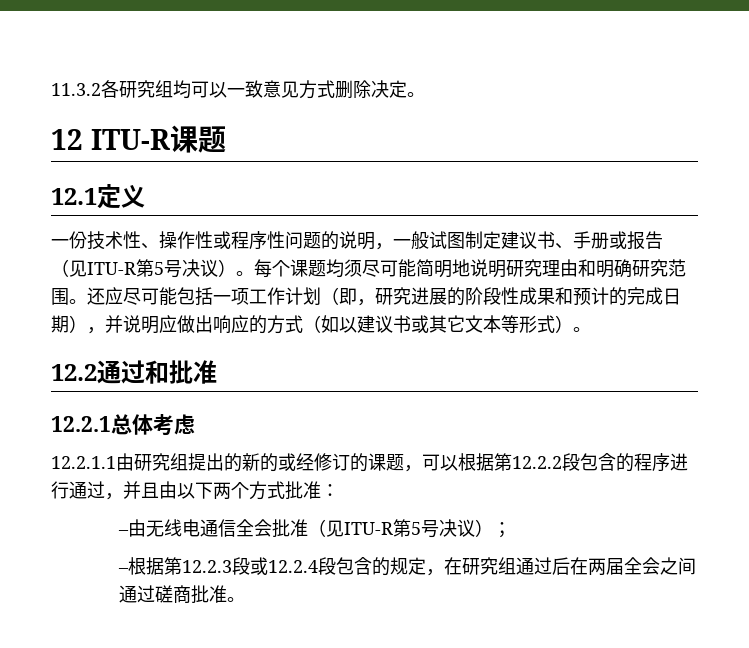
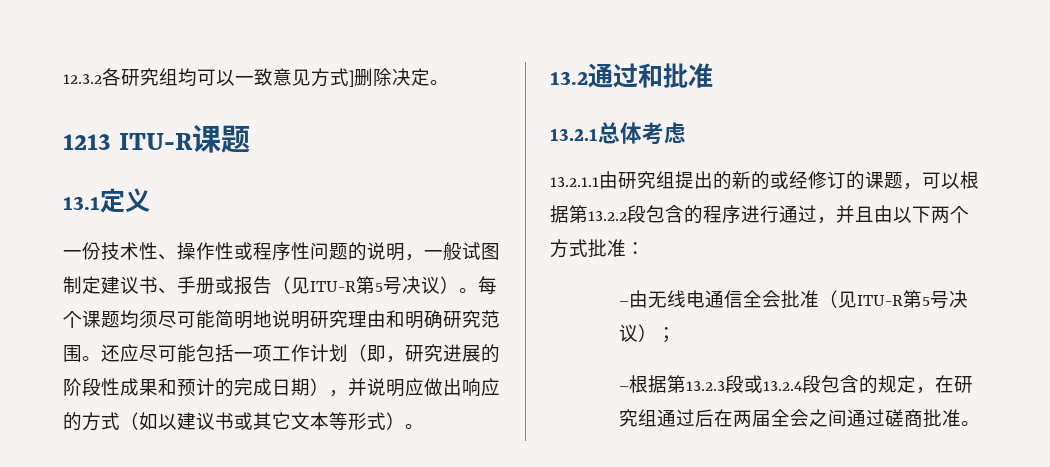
- 11.3.2各研究组均可以一致意见方式删除决定。
+ 12.3.2各研究组均可以一致意见方式]删除决定。
- 12 ITU-R课题
+ 1213 ITU-R课题
- 12.1定义
+ 13.1定义
- 12.2通过和批准
+ 13.2通过和批准
- 12.2.1总体考虑
+ 13.2.1总体考虑
- 12.2.1.1由研究组提出的新的或经修订的课题，可以根据第12.2.2段包含的程序进行通过，并且由以下两个方式批准：
+ 13.2.1.1由研究组提出的新的或经修订的课题，可以根据第13.2.2段包含的程序进行通过，并且由以下两个方式批准：
- –根据第12.2.3段或12.2.4段包含的规定，在研究组通过后在两届全会之间通过磋商批准。
+ –根据第13.2.3段或13.2.4段包含的规定，在研究组通过后在两届全会之间通过磋商批准。

